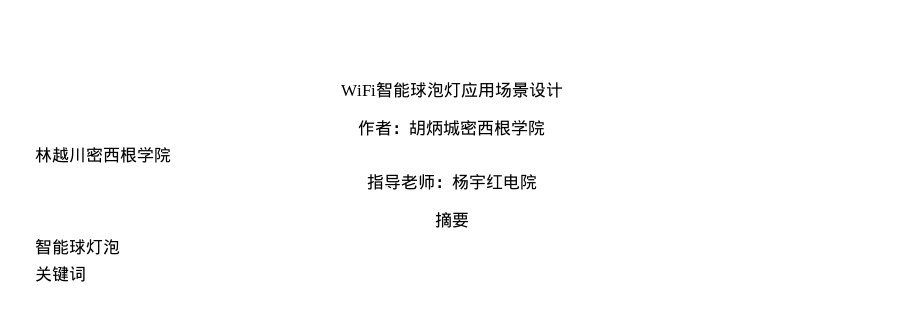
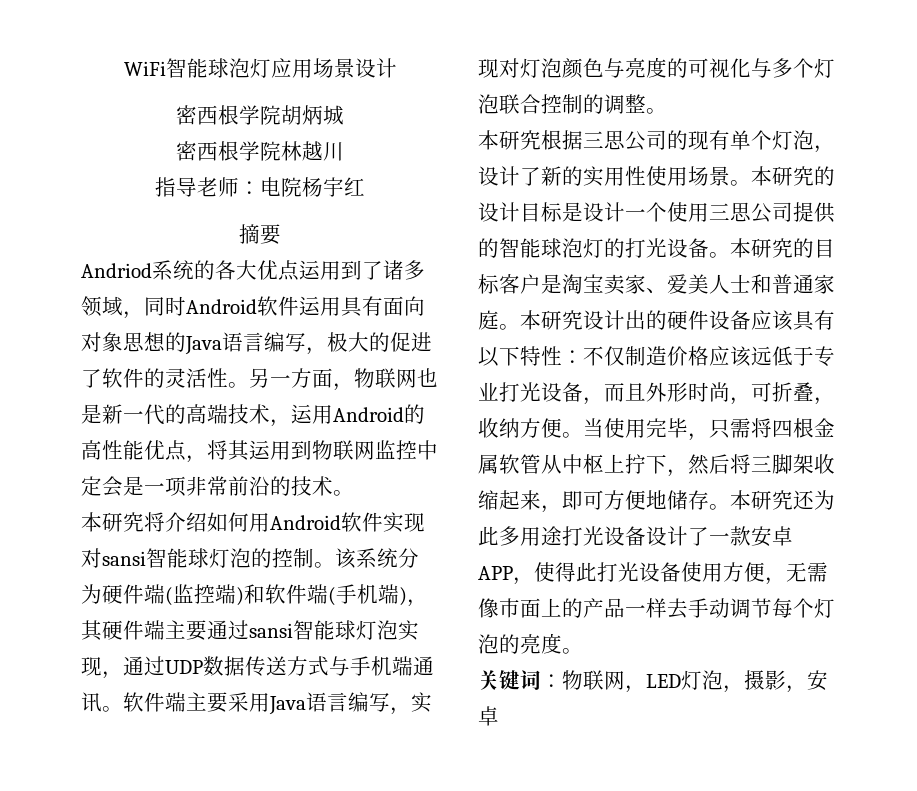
- 作者：胡炳城密西根学院
- 林越川密西根学院
+ 密西根学院胡炳城
+ 密西根学院林越川
- 指导老师：杨宇红电院
+ 指导老师：电院杨宇红
- 智能球灯泡
- 关键词
+ Andriod系统的各大优点运用到了诸多领域，同时Android软件运用具有面向对象思想的Java语言编写，极大的促进了软件的灵活性。另一方面，物联网也是新一代的高端技术，运用Android的高性能优点，将其运用到物联网监控中定会是一项非常前沿的技术。
+ 本研究将介绍如何用Android软件实现对sansi智能球灯泡的控制。该系统分为硬件端(监控端)和软件端(手机端)，其硬件端主要通过sansi智能球灯泡实现，通过UDP数据传送方式与手机端通讯。软件端主要采用Java语言编写，实现对灯泡颜色与亮度的可视化与多个灯泡联合控制的调整。
+ 本研究根据三思公司的现有单个灯泡，设计了新的实用性使用场景。本研究的设计目标是设计一个使用三思公司提供的智能球泡灯的打光设备。本研究的目标客户是淘宝卖家、爱美人士和普通家庭。本研究设计出的硬件设备应该具有以下特性：不仅制造价格应该远低于专业打光设备，而且外形时尚，可折叠，收纳方便。当使用完毕，只需将四根金属软管从中枢上拧下，然后将三脚架收缩起来，即可方便地储存。本研究还为此多用途打光设备设计了一款安卓APP，使得此打光设备使用方便，无需像市面上的产品一样去手动调节每个灯泡的亮度。
+ 关键词：物联网，LED灯泡，摄影，安卓

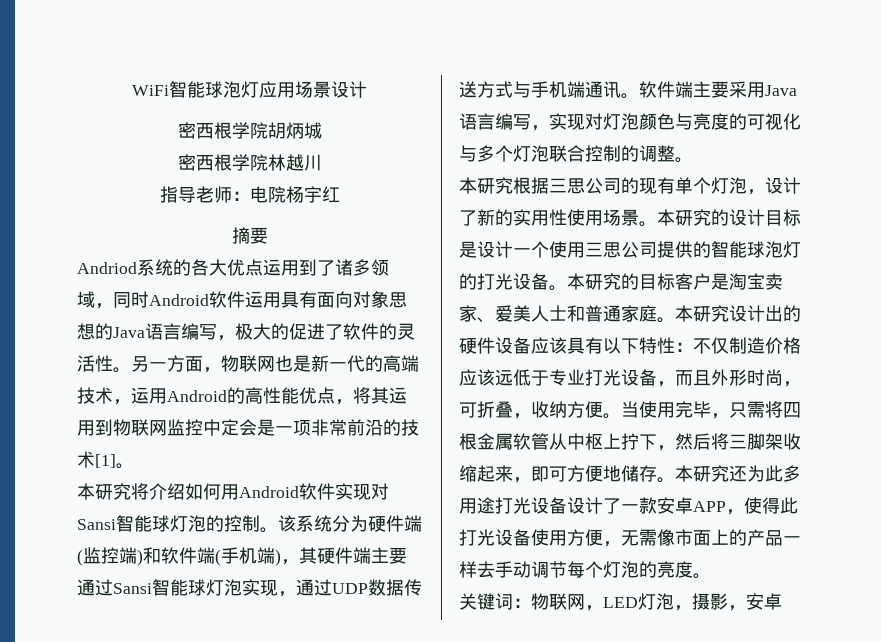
- 另一方面，物联网也是新一代的高端技术，运用Android的高性能优点，将其运用到物联网监控中定会是一项非常前沿的技术。
+ 另一方面，物联网也是新一代的高端技术，运用Android的高性能优点，将其运用到物联网监控中定会是一项非常前沿的技术[1]。
- 本研究将介绍如何用Android软件实现对sansi智能球灯泡的控制。
+ 本研究将介绍如何用Android软件实现对Sansi智能球灯泡的控制。
- 该系统分为硬件端(监控端)和软件端(手机端)，其硬件端主要通过sansi智能球灯泡实现，通过UDP数据传送方式与手机端通讯。
+ 该系统分为硬件端(监控端)和软件端(手机端)，其硬件端主要通过Sansi智能球灯泡实现，通过UDP数据传送方式与手机端通讯。

